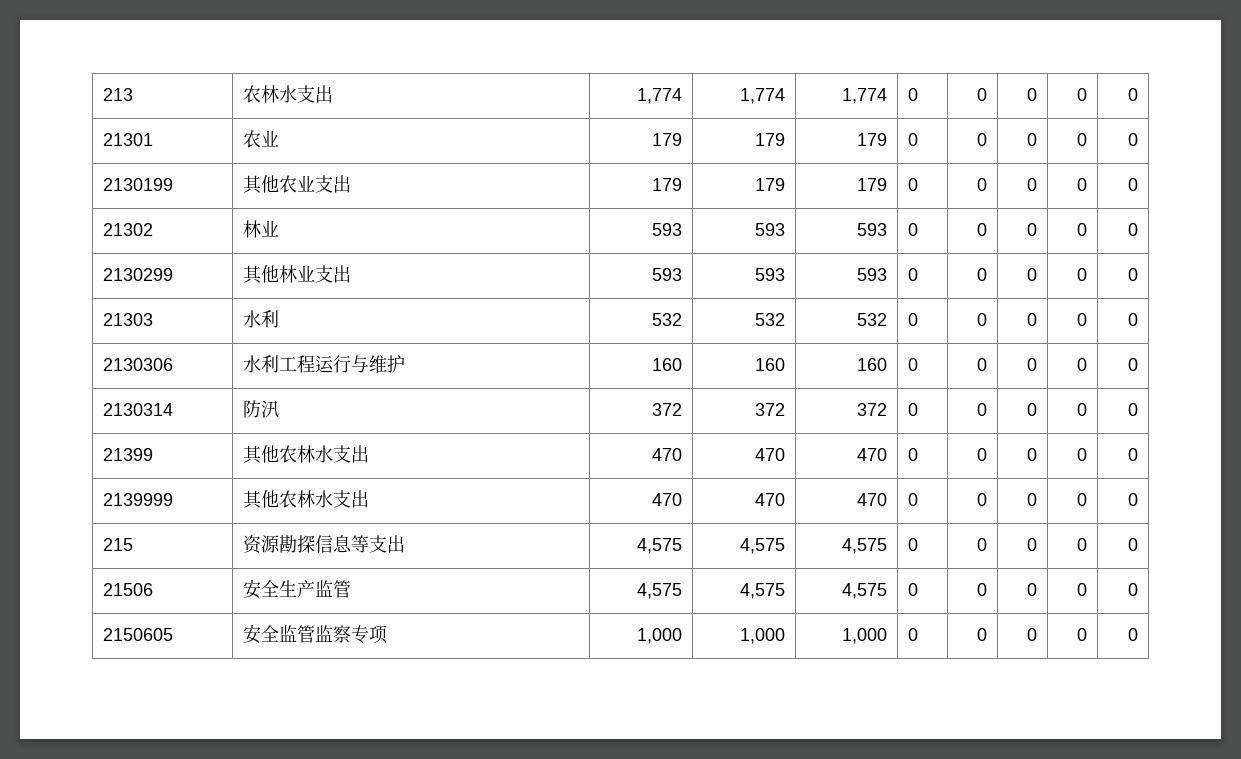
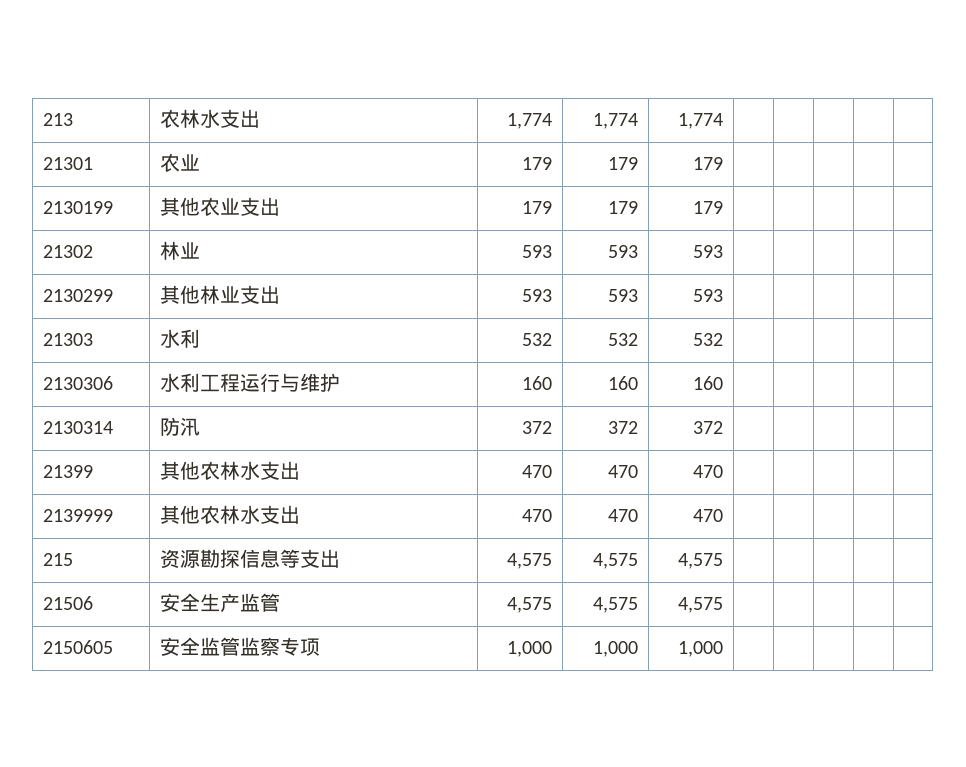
- 213 | 农林水支出 | 1,774 | 1,774 | 1,774 | 0 | 0 | 0 | 0 | 0
+ 213 | 农林水支出 | 1,774 | 1,774 | 1,774 | | | | |
- 21301 | 农业 | 179 | 179 | 179 | 0 | 0 | 0 | 0 | 0
+ 21301 | 农业 | 179 | 179 | 179 | | | | |
- 2130199 | 其他农业支出 | 179 | 179 | 179 | 0 | 0 | 0 | 0 | 0
+ 2130199 | 其他农业支出 | 179 | 179 | 179 | | | | |
- 21302 | 林业 | 593 | 593 | 593 | 0 | 0 | 0 | 0 | 0
+ 21302 | 林业 | 593 | 593 | 593 | | | | |
- 2130299 | 其他林业支出 | 593 | 593 | 593 | 0 | 0 | 0 | 0 | 0
+ 2130299 | 其他林业支出 | 593 | 593 | 593 | | | | |
- 21303 | 水利 | 532 | 532 | 532 | 0 | 0 | 0 | 0 | 0
+ 21303 | 水利 | 532 | 532 | 532 | | | | |
- 2130306 | 水利工程运行与维护 | 160 | 160 | 160 | 0 | 0 | 0 | 0 | 0
+ 2130306 | 水利工程运行与维护 | 160 | 160 | 160 | | | | |
- 2130314 | 防汛 | 372 | 372 | 372 | 0 | 0 | 0 | 0 | 0
+ 2130314 | 防汛 | 372 | 372 | 372 | | | | |
- 21399 | 其他农林水支出 | 470 | 470 | 470 | 0 | 0 | 0 | 0 | 0
+ 21399 | 其他农林水支出 | 470 | 470 | 470 | | | | |
- 2139999 | 其他农林水支出 | 470 | 470 | 470 | 0 | 0 | 0 | 0 | 0
+ 2139999 | 其他农林水支出 | 470 | 470 | 470 | | | | |
- 215 | 资源勘探信息等支出 | 4,575 | 4,575 | 4,575 | 0 | 0 | 0 | 0 | 0
+ 215 | 资源勘探信息等支出 | 4,575 | 4,575 | 4,575 | | | | |
- 21506 | 安全生产监管 | 4,575 | 4,575 | 4,575 | 0 | 0 | 0 | 0 | 0
+ 21506 | 安全生产监管 | 4,575 | 4,575 | 4,575 | | | | |
- 2150605 | 安全监管监察专项 | 1,000 | 1,000 | 1,000 | 0 | 0 | 0 | 0 | 0
+ 2150605 | 安全监管监察专项 | 1,000 | 1,000 | 1,000 | | | | |

